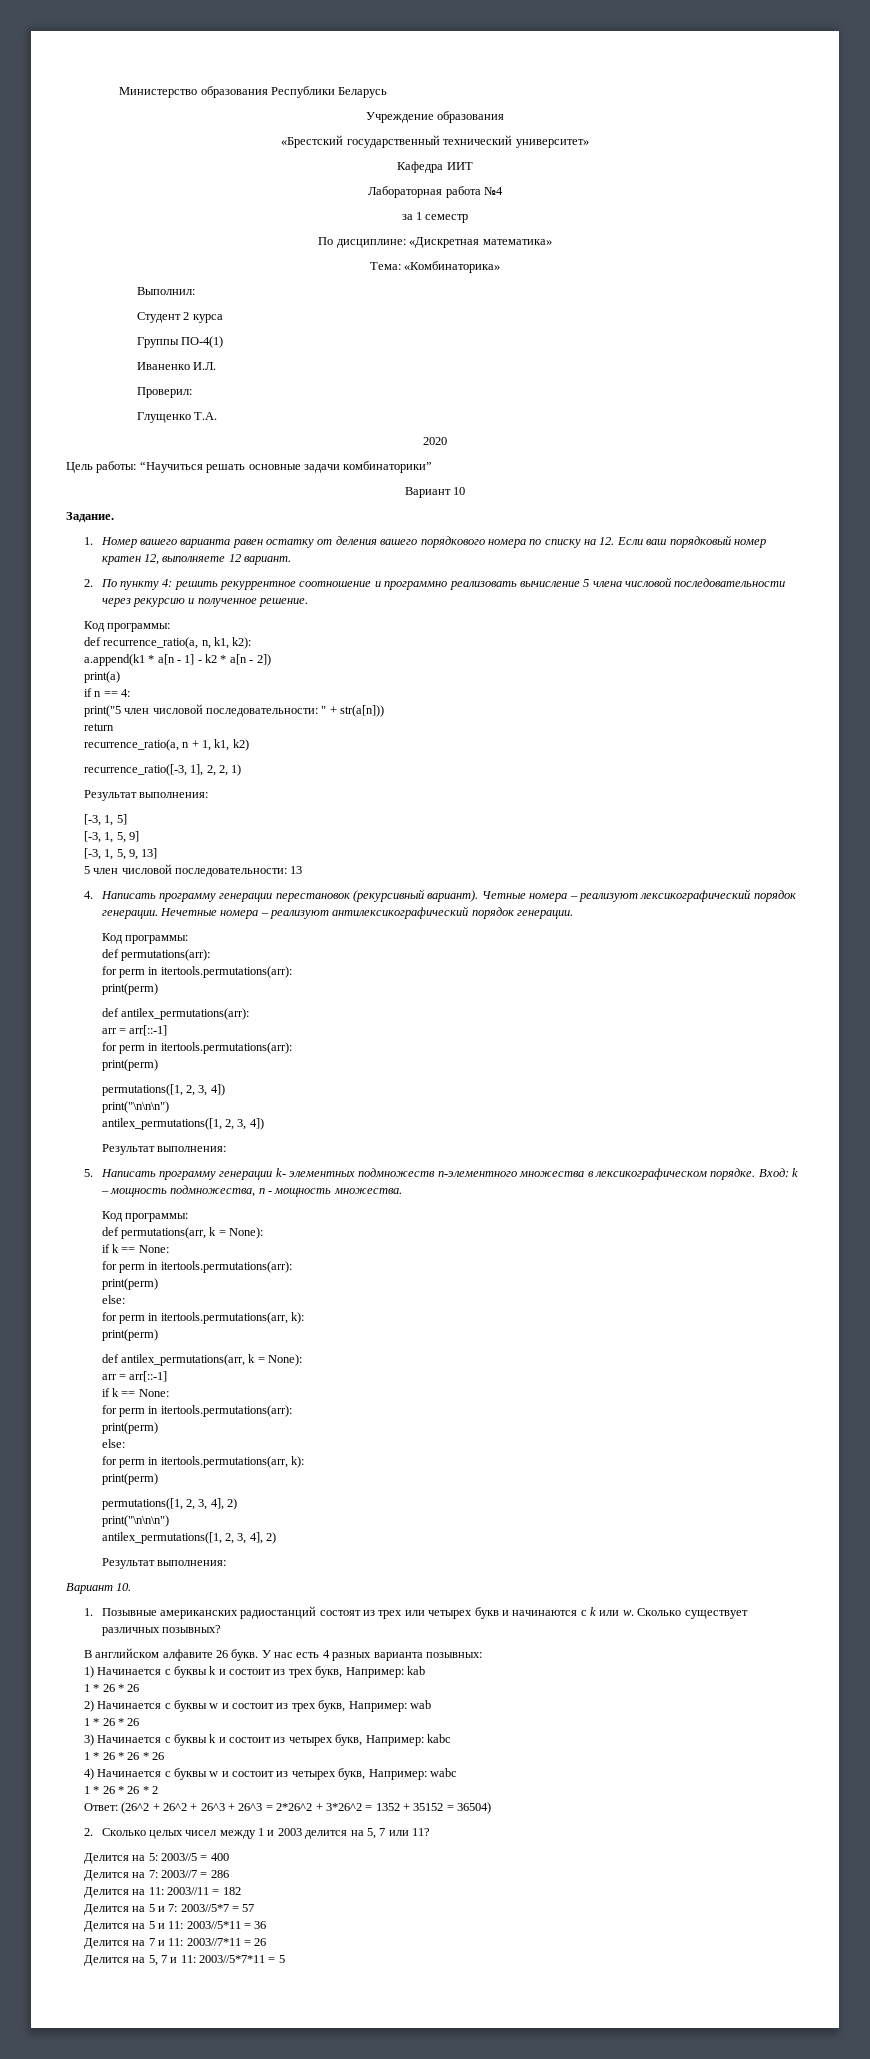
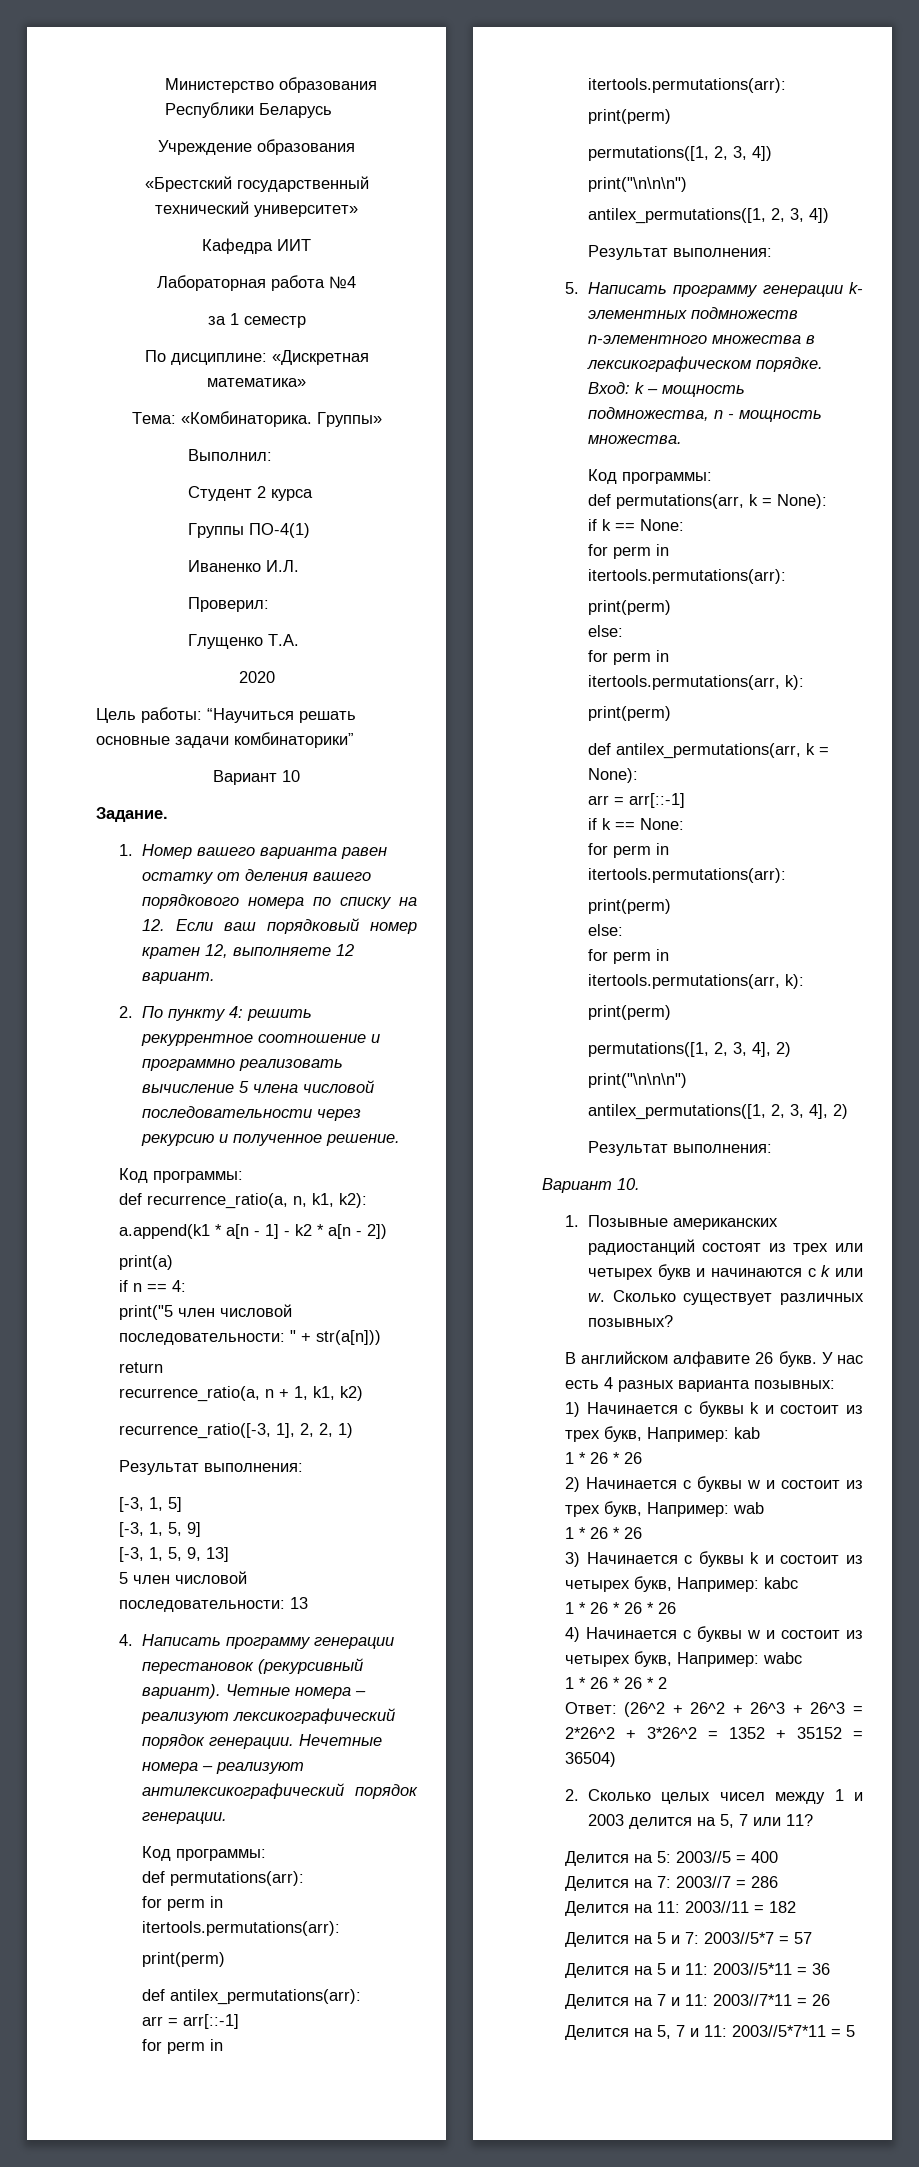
- Тема: «Комбинаторика»
+ Тема: «Комбинаторика. Группы»

